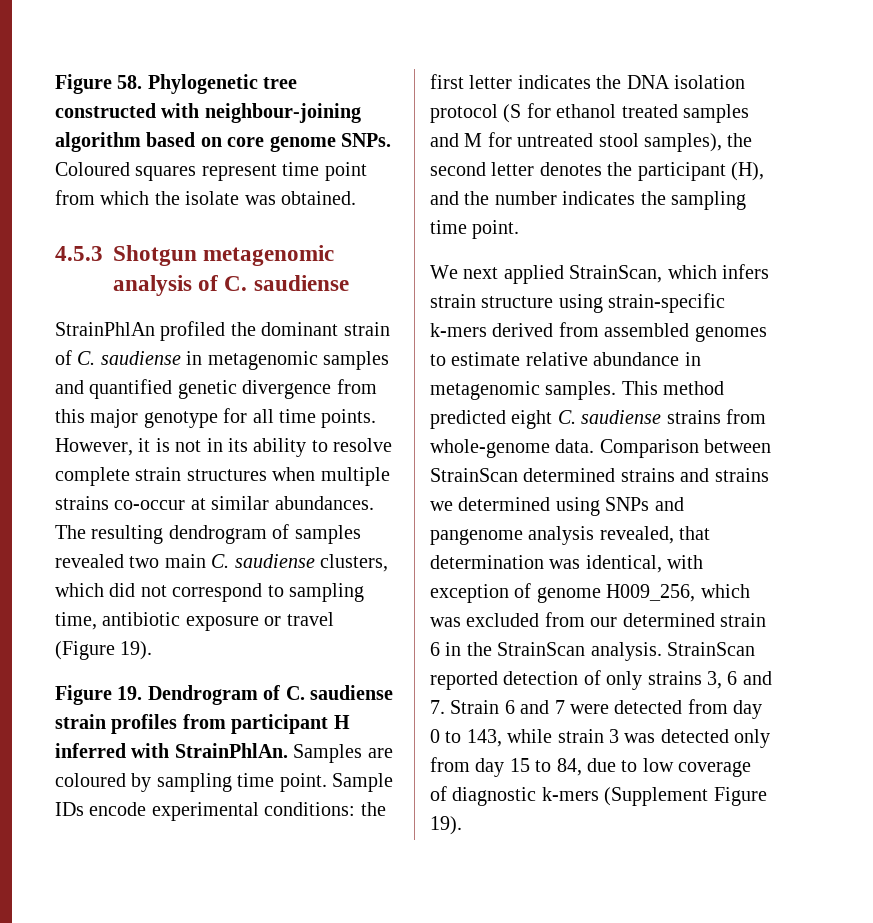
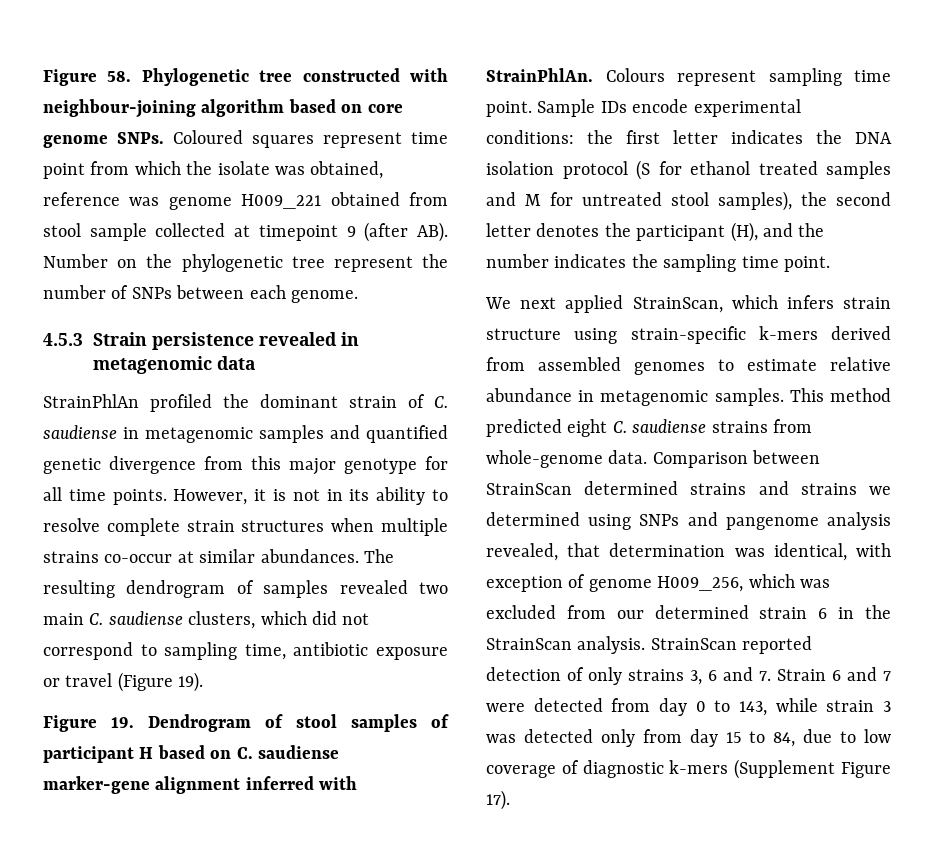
- Coloured squares represent time point from which the isolate was obtained.
- 4.5.3 Shotgun metagenomic analysis of C. saudiense
+ Coloured squares represent time point from which the isolate was obtained, reference was genome H009_221 obtained from stool sample collected at timepoint 9 (after AB). Number on the phylogenetic tree represent the number of SNPs between each genome.
+ 4.5.3 Strain persistence revealed in metagenomic data
- Figure 19. Dendrogram of C. saudiense strain profiles from participant H inferred with StrainPhlAn. Samples are coloured by sampling time point.
+ Figure 19. Dendrogram of stool samples of participant H based on C. saudiense marker-gene alignment inferred with StrainPhlAn. Colours represent sampling time point.
- StrainScan reported detection of only strains 3, 6 and 7. Strain 6 and 7 were detected from day 0 to 143, while strain 3 was detected only from day 15 to 84, due to low coverage of diagnostic k-mers (Supplement Figure 19).
+ StrainScan reported detection of only strains 3, 6 and 7. Strain 6 and 7 were detected from day 0 to 143, while strain 3 was detected only from day 15 to 84, due to low coverage of diagnostic k-mers (Supplement Figure 17).

